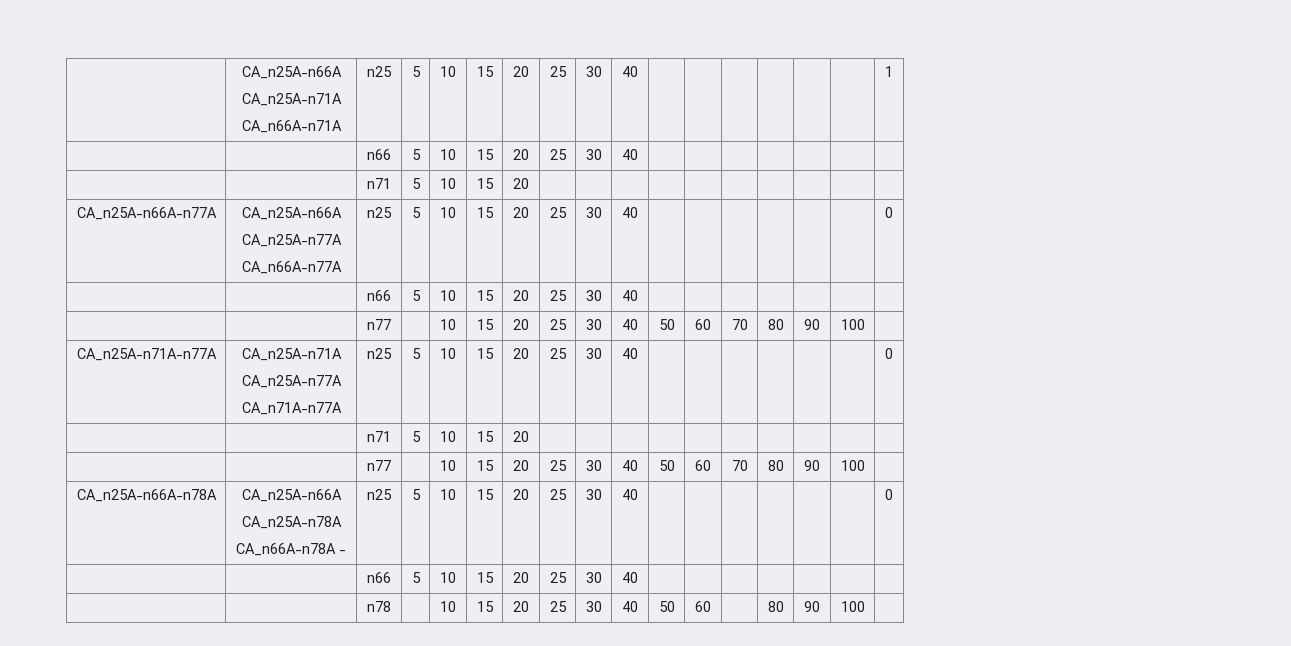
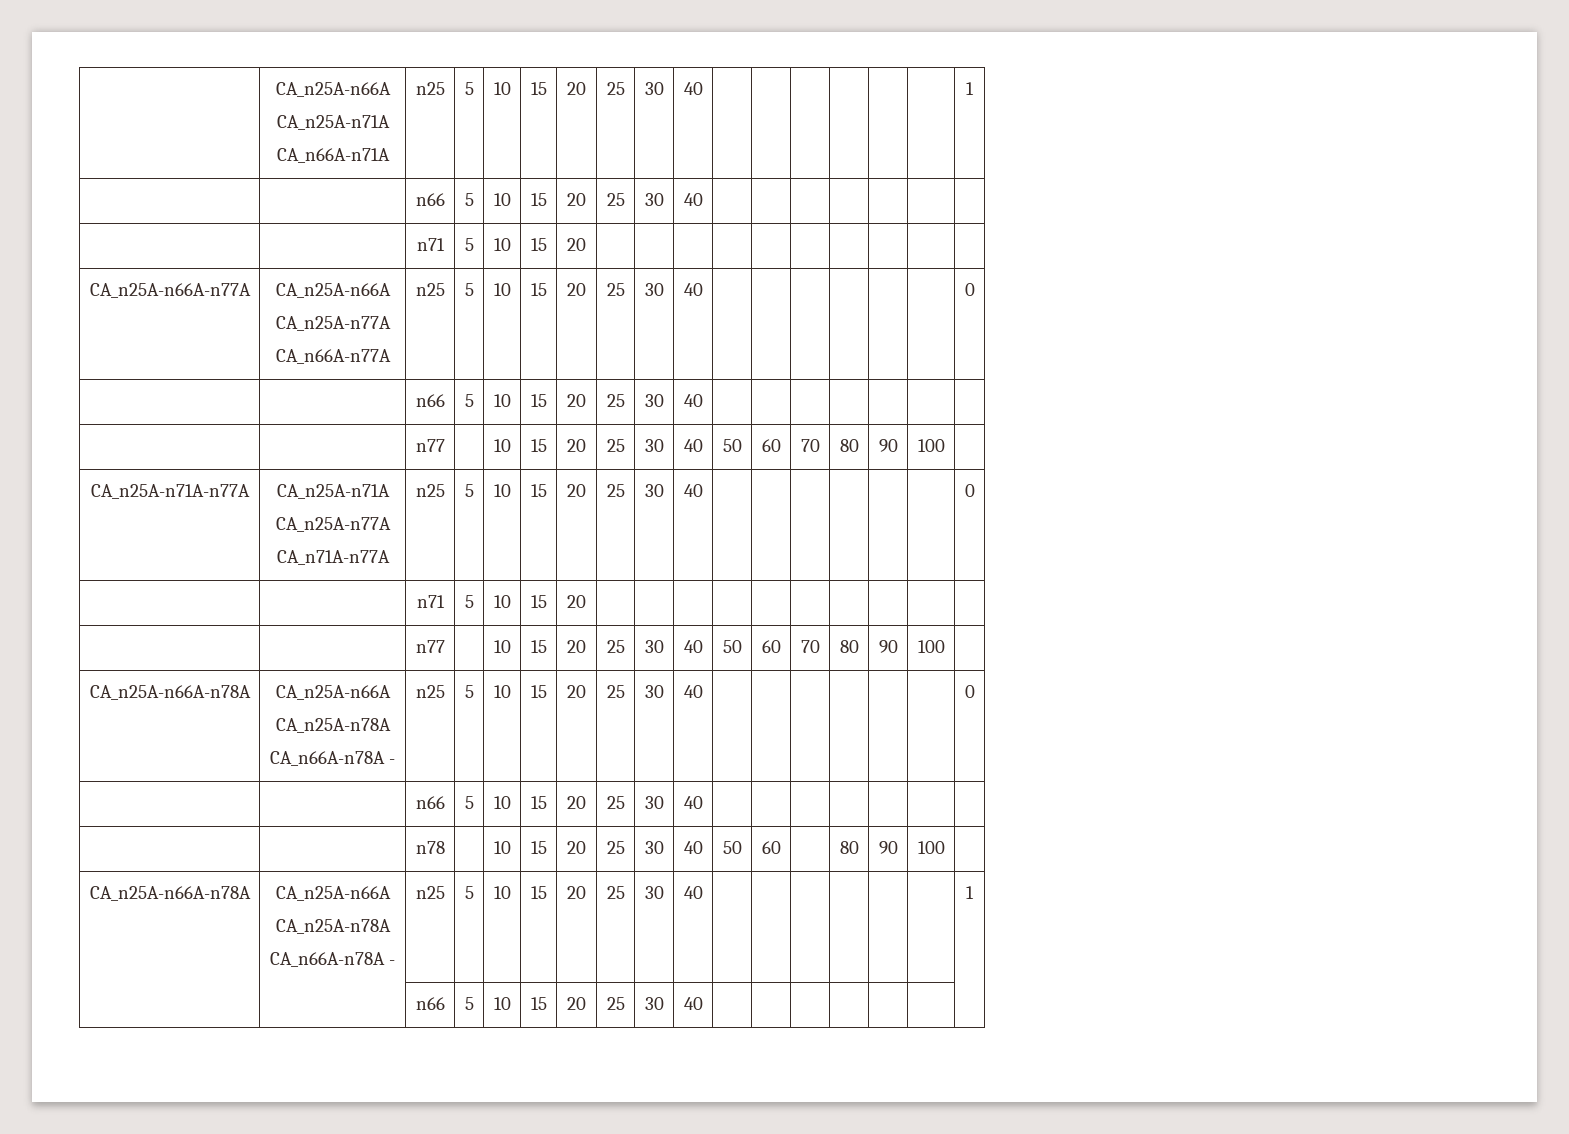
  | | n78 | | 10 | 15 | 20 | 25 | 30 | 40 | 50 | 60 | | 80 | 90 | 100 |
+ CA_n25A-n66A-n78A | CA_n25A-n66A
+ CA_n25A-n78A
+ CA_n66A-n78A - | n25 | 5 | 10 | 15 | 20 | 25 | 30 | 40 | | | | | | | 1
+ | | n66 | 5 | 10 | 15 | 20 | 25 | 30 | 40 | | | | | | |

